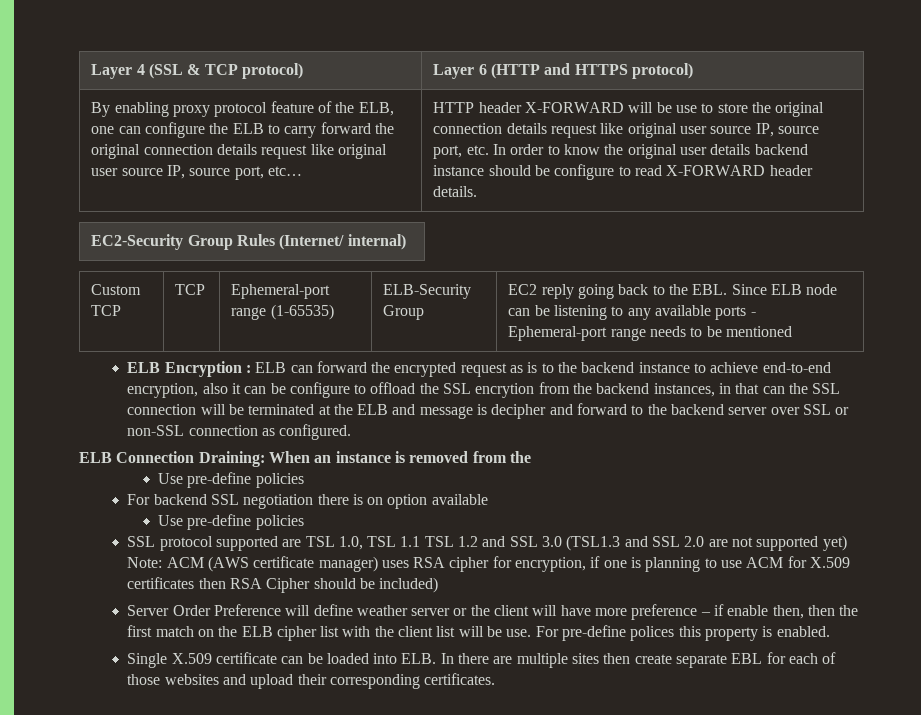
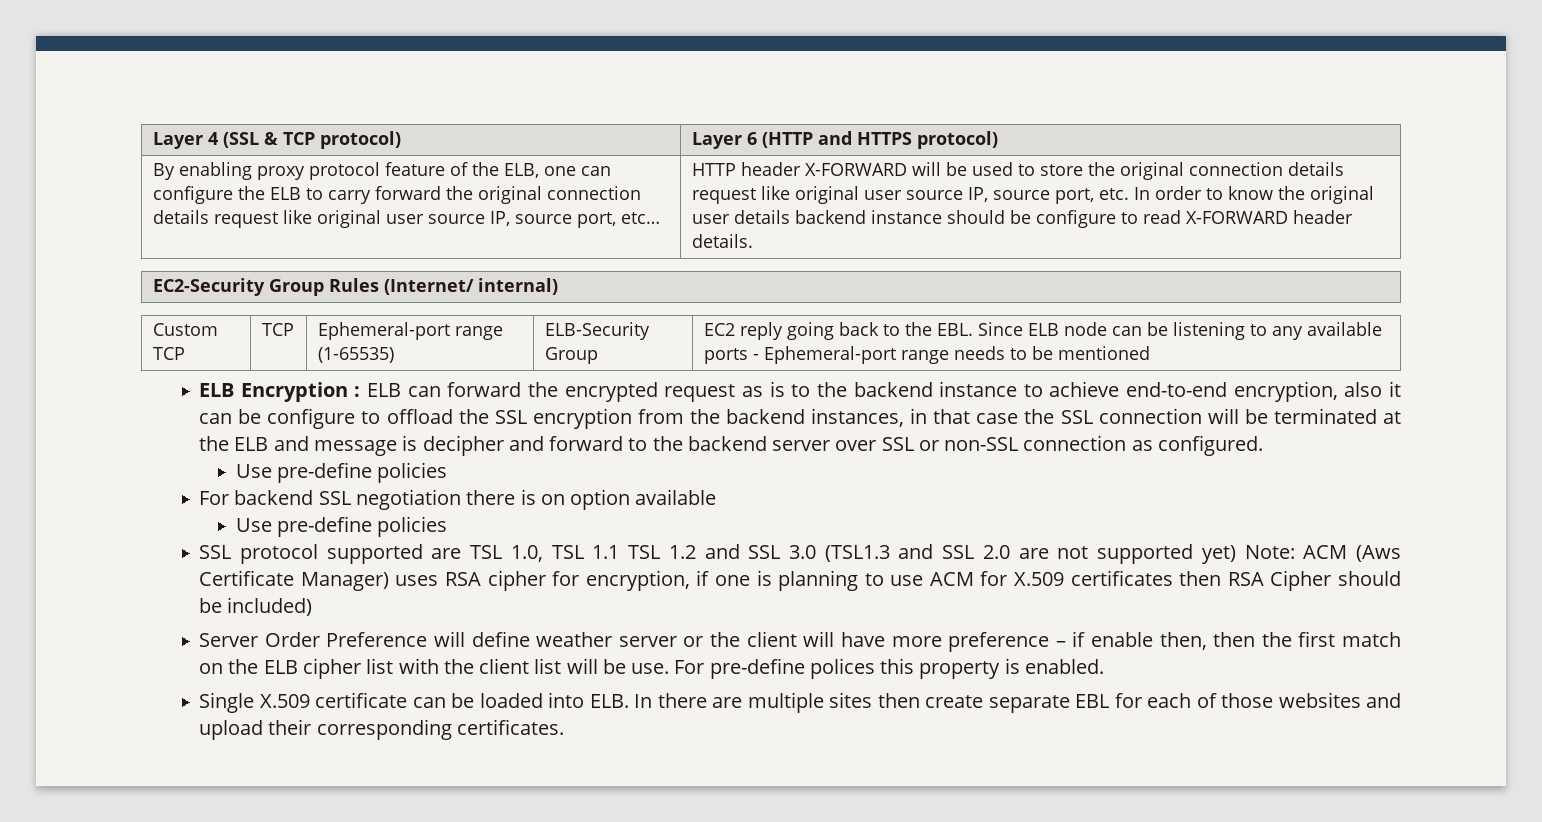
- HTTP header X-FORWARD will be use to store the original connection details request like original user source IP, source port, etc. In order to know the original user details backend instance should be configure to read X-FORWARD header details.
+ HTTP header X-FORWARD will be used to store the original connection details request like original user source IP, source port, etc. In order to know the original user details backend instance should be configure to read X-FORWARD header details.
- ELB Encryption : ELB can forward the encrypted request as is to the backend instance to achieve end-to-end encryption, also it can be configure to offload the SSL encrytion from the backend instances, in that can the SSL connection will be terminated at the ELB and message is decipher and forward to the backend server over SSL or non-SSL connection as configured.
+ ELB Encryption : ELB can forward the encrypted request as is to the backend instance to achieve end-to-end encryption, also it can be configure to offload the SSL encryption from the backend instances, in that case the SSL connection will be terminated at the ELB and message is decipher and forward to the backend server over SSL or non-SSL connection as configured.
- ELB Connection Draining: When an instance is removed from the
- SSL protocol supported are TSL 1.0, TSL 1.1 TSL 1.2 and SSL 3.0 (TSL1.3 and SSL 2.0 are not supported yet) Note: ACM (AWS certificate manager) uses RSA cipher for encryption, if one is planning to use ACM for X.509 certificates then RSA Cipher should be included)
+ SSL protocol supported are TSL 1.0, TSL 1.1 TSL 1.2 and SSL 3.0 (TSL1.3 and SSL 2.0 are not supported yet) Note: ACM (Aws Certificate Manager) uses RSA cipher for encryption, if one is planning to use ACM for X.509 certificates then RSA Cipher should be included)

